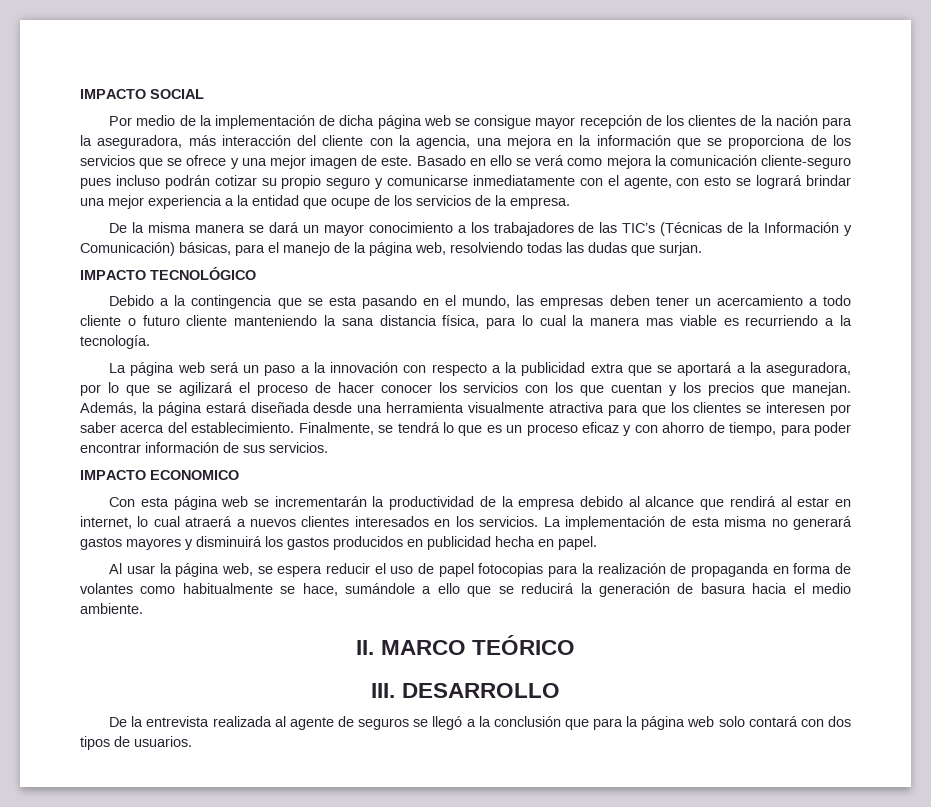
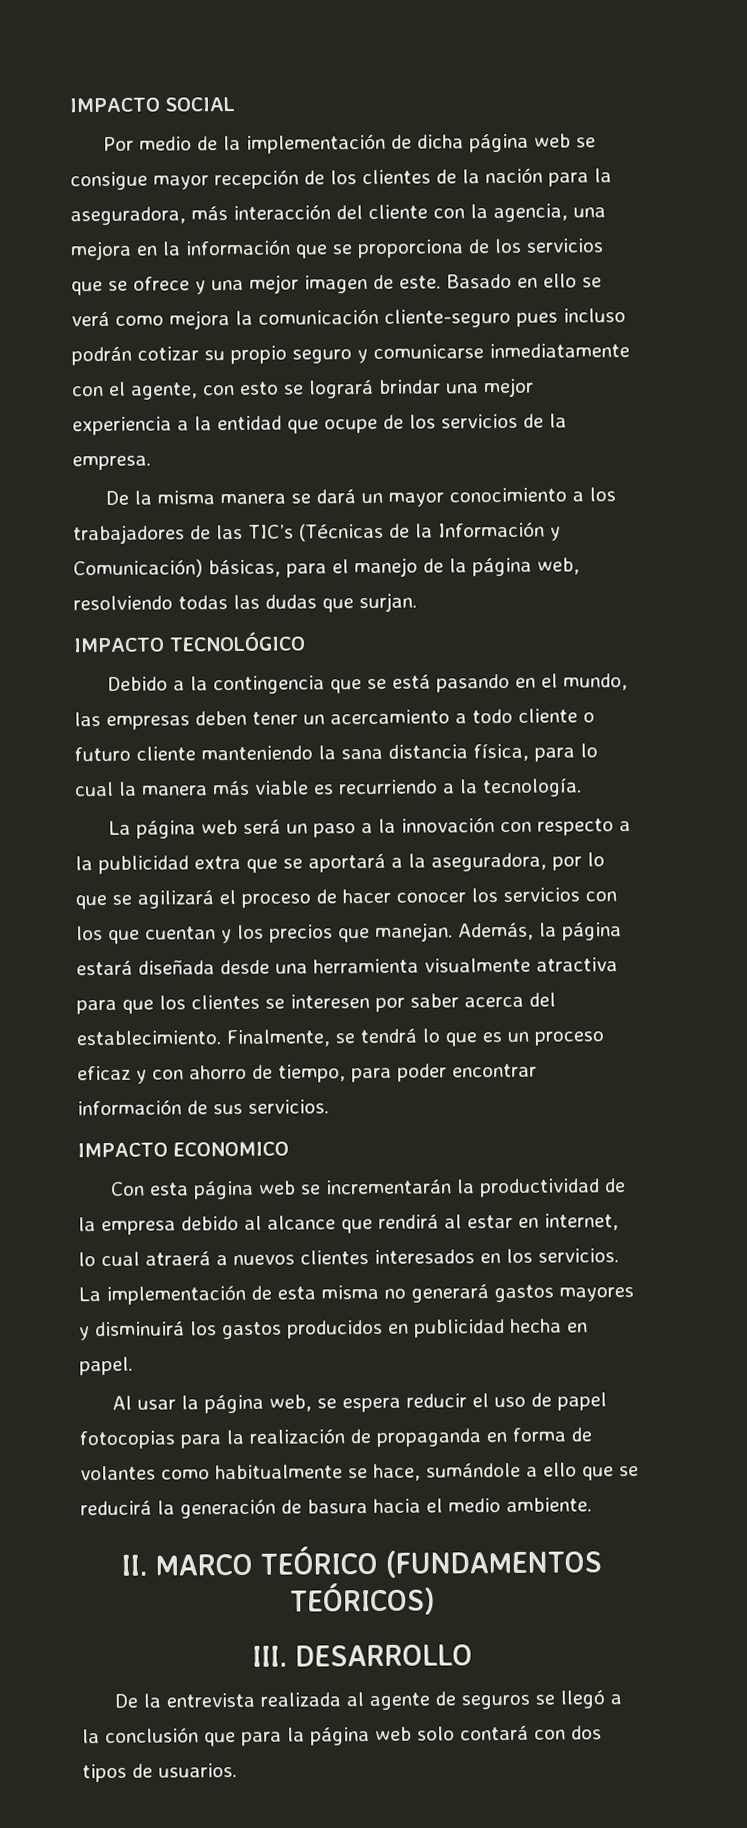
- Debido a la contingencia que se esta pasando en el mundo, las empresas deben tener un acercamiento a todo cliente o futuro cliente manteniendo la sana distancia física, para lo cual la manera mas viable es recurriendo a la tecnología.
+ Debido a la contingencia que se está pasando en el mundo, las empresas deben tener un acercamiento a todo cliente o futuro cliente manteniendo la sana distancia física, para lo cual la manera más viable es recurriendo a la tecnología.
- II. MARCO TEÓRICO
+ II. MARCO TEÓRICO (FUNDAMENTOS TEÓRICOS)

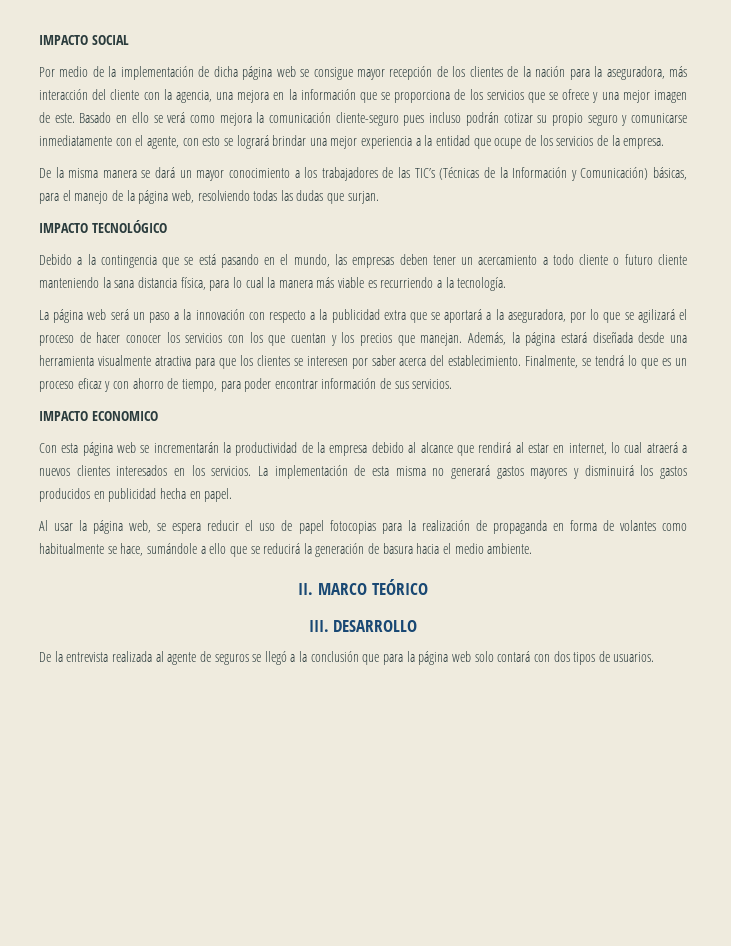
- II. MARCO TEÓRICO (FUNDAMENTOS TEÓRICOS)
+ II. MARCO TEÓRICO

